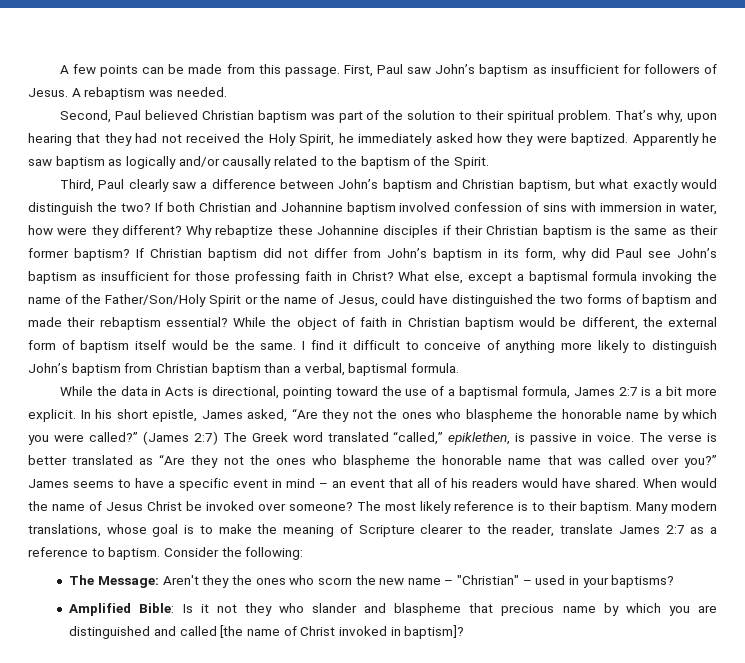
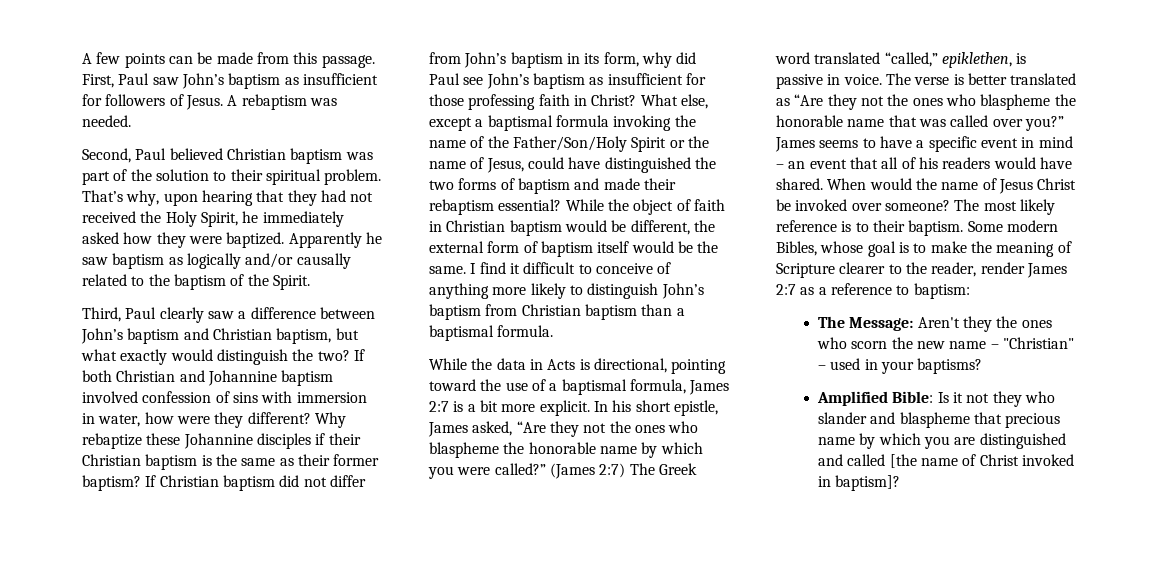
- I find it difficult to conceive of anything more likely to distinguish John’s baptism from Christian baptism than a verbal, baptismal formula.
+ I find it difficult to conceive of anything more likely to distinguish John’s baptism from Christian baptism than a baptismal formula.
- Many modern translations, whose goal is to make the meaning of Scripture clearer to the reader, translate James 2:7 as a reference to baptism. Consider the following:
+ Some modern Bibles, whose goal is to make the meaning of Scripture clearer to the reader, render James 2:7 as a reference to baptism:

